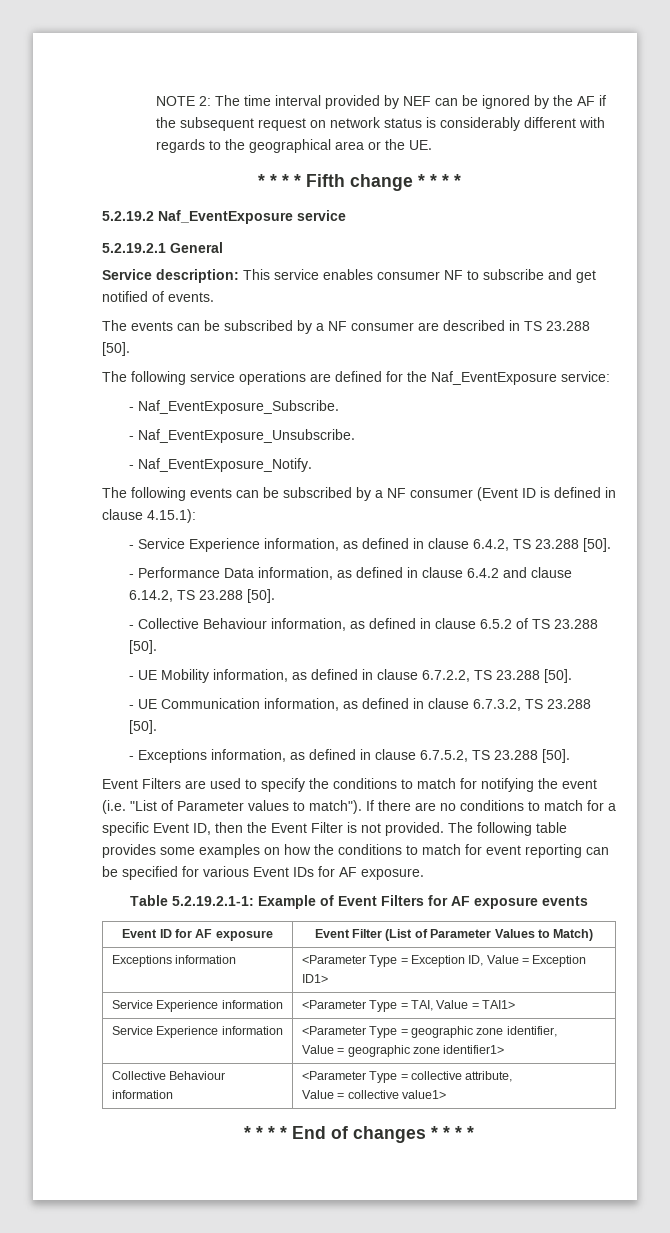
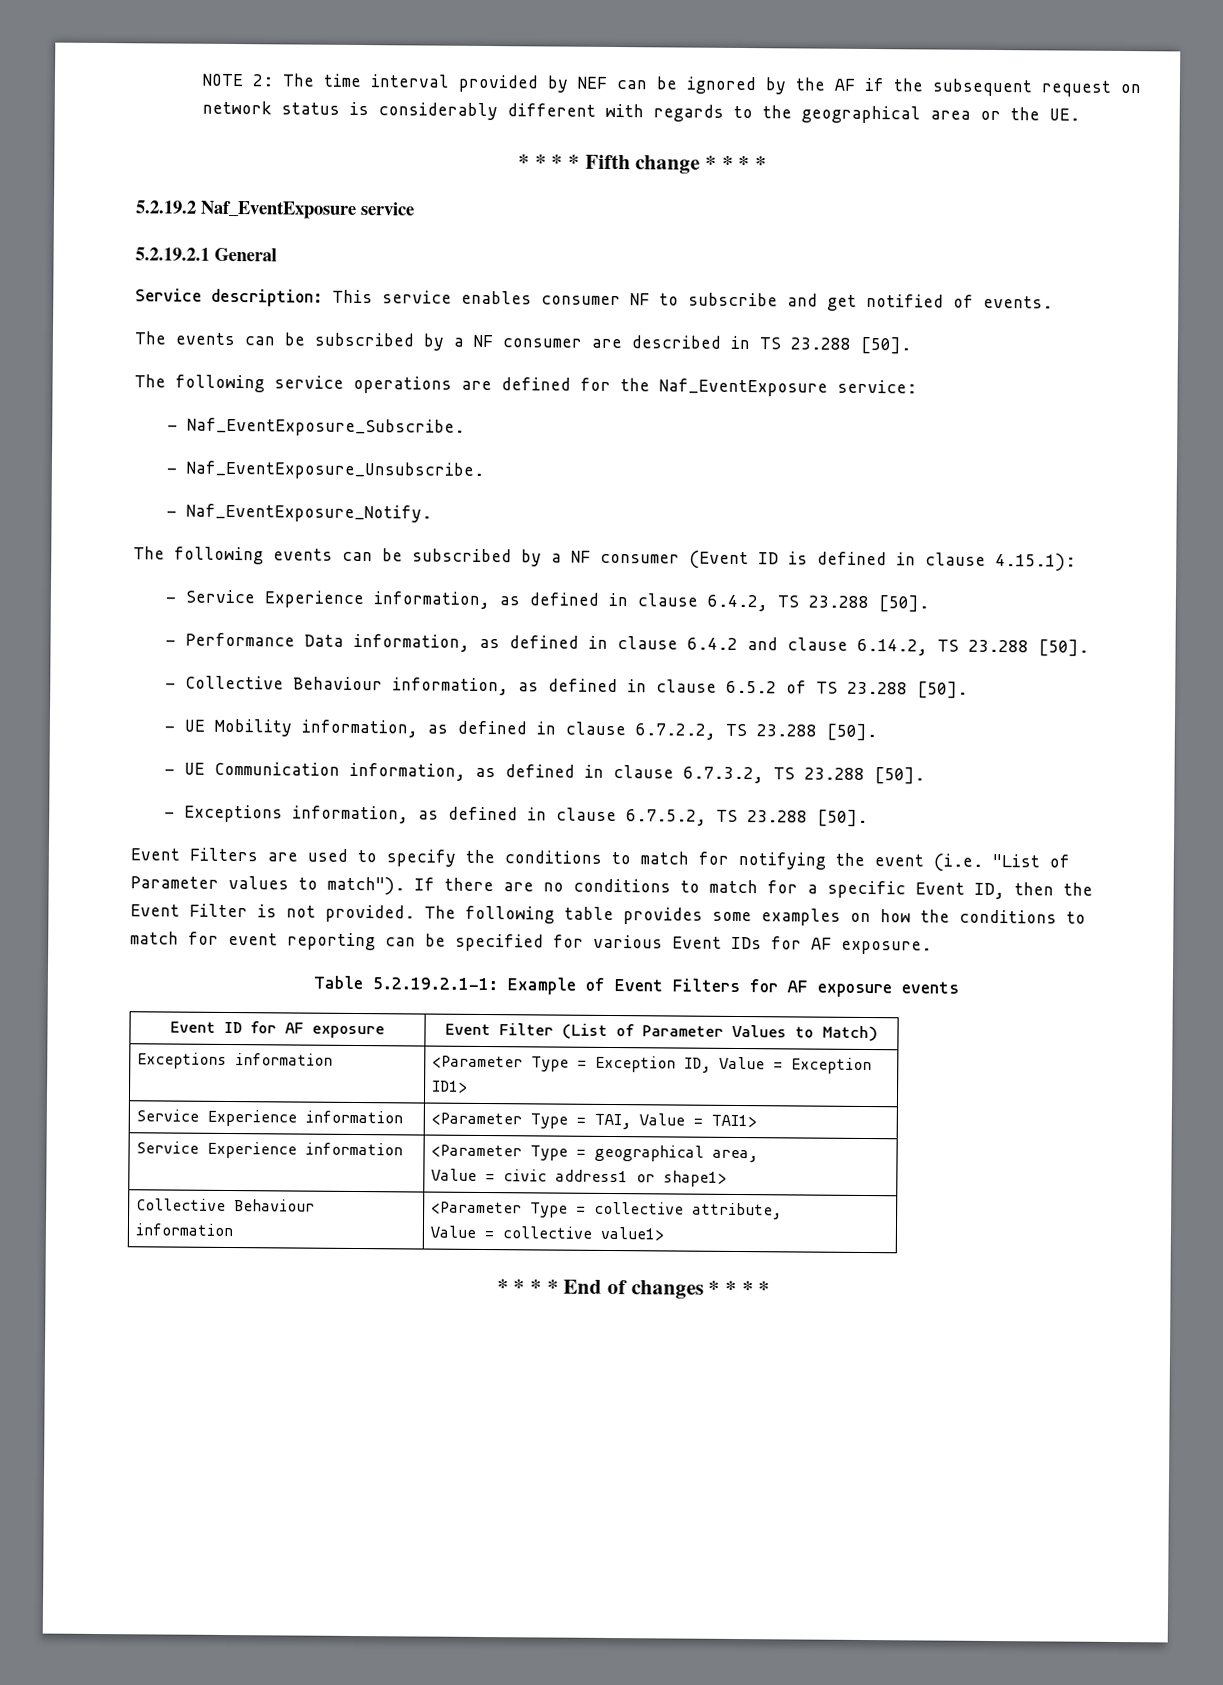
- Service Experience information | <Parameter Type = geographic zone identifier,
- Value = geographic zone identifier1>
+ Service Experience information | <Parameter Type = geographical area,
+ Value = civic address1 or shape1>

